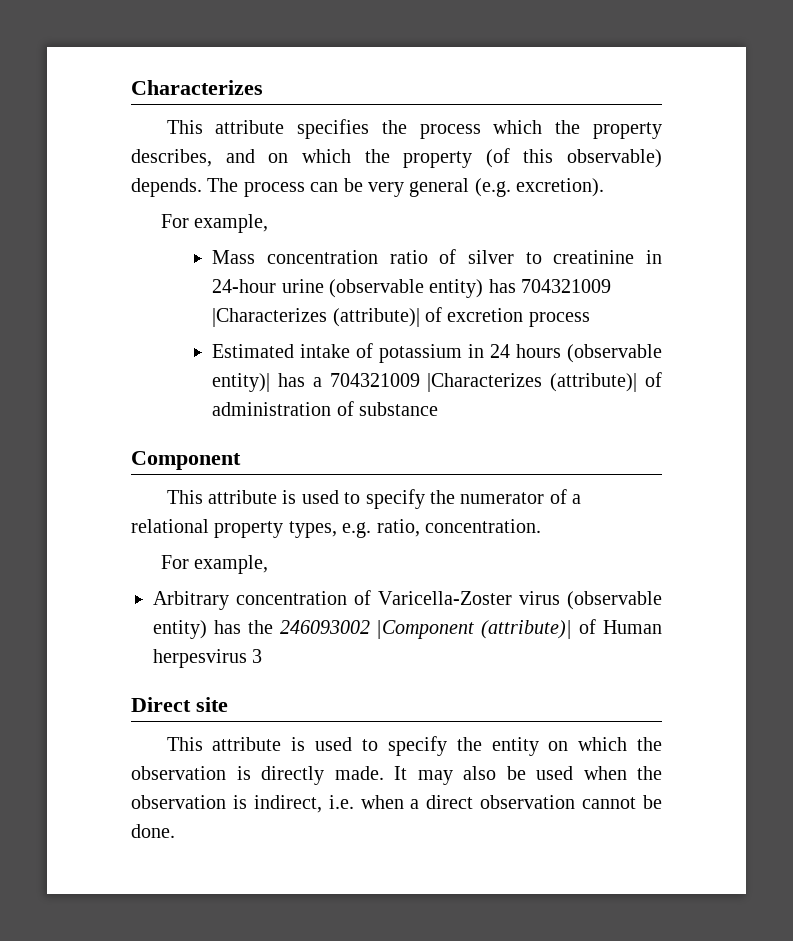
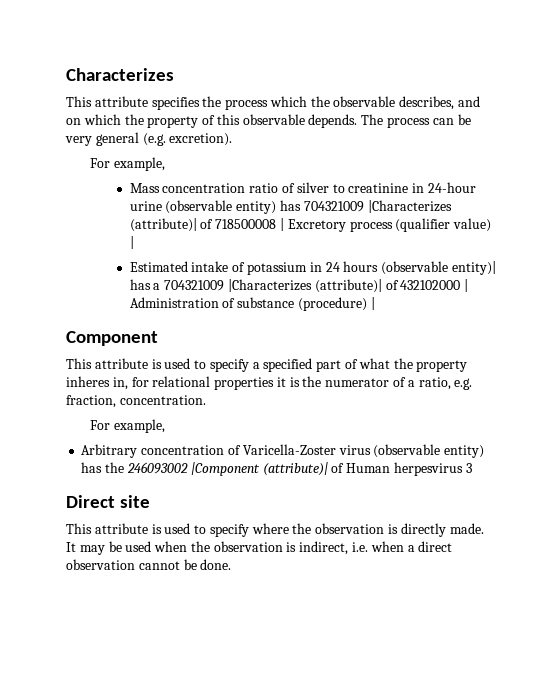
- This attribute specifies the process which the property describes, and on which the property (of this observable) depends.
+ This attribute specifies the process which the observable describes, and on which the property of this observable depends.
- Mass concentration ratio of silver to creatinine in 24-hour urine (observable entity) has 704321009 |Characterizes (attribute)| of excretion process
+ Mass concentration ratio of silver to creatinine in 24-hour urine (observable entity) has 704321009 |Characterizes (attribute)| of 718500008 | Excretory process (qualifier value) |
- Estimated intake of potassium in 24 hours (observable entity)| has a 704321009 |Characterizes (attribute)| of administration of substance
+ Estimated intake of potassium in 24 hours (observable entity)| has a 704321009 |Characterizes (attribute)| of 432102000 | Administration of substance (procedure) |
- This attribute is used to specify the numerator of a relational property types, e.g. ratio, concentration.
+ This attribute is used to specify a specified part of what the property inheres in, for relational properties it is the numerator of a ratio, e.g. fraction, concentration.
- This attribute is used to specify the entity on which the observation is directly made.
+ This attribute is used to specify where the observation is directly made.
- It may also be used when the observation is indirect, i.e. when a direct observation cannot be done.
+ It may be used when the observation is indirect, i.e. when a direct observation cannot be done.

